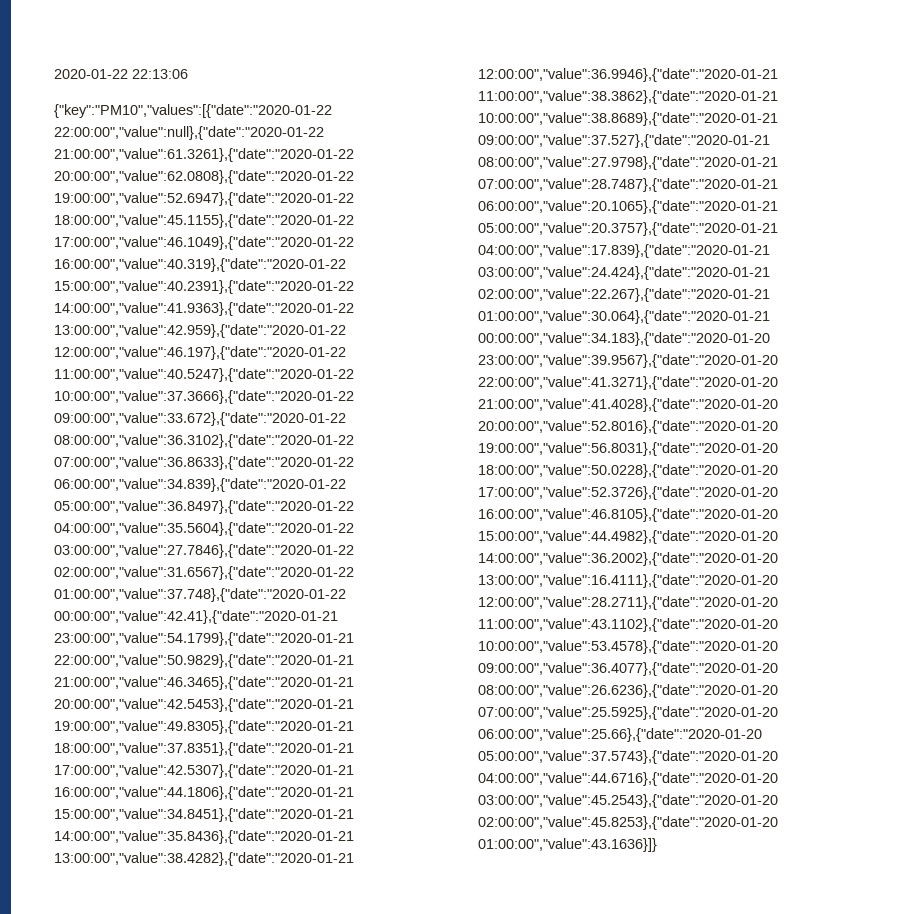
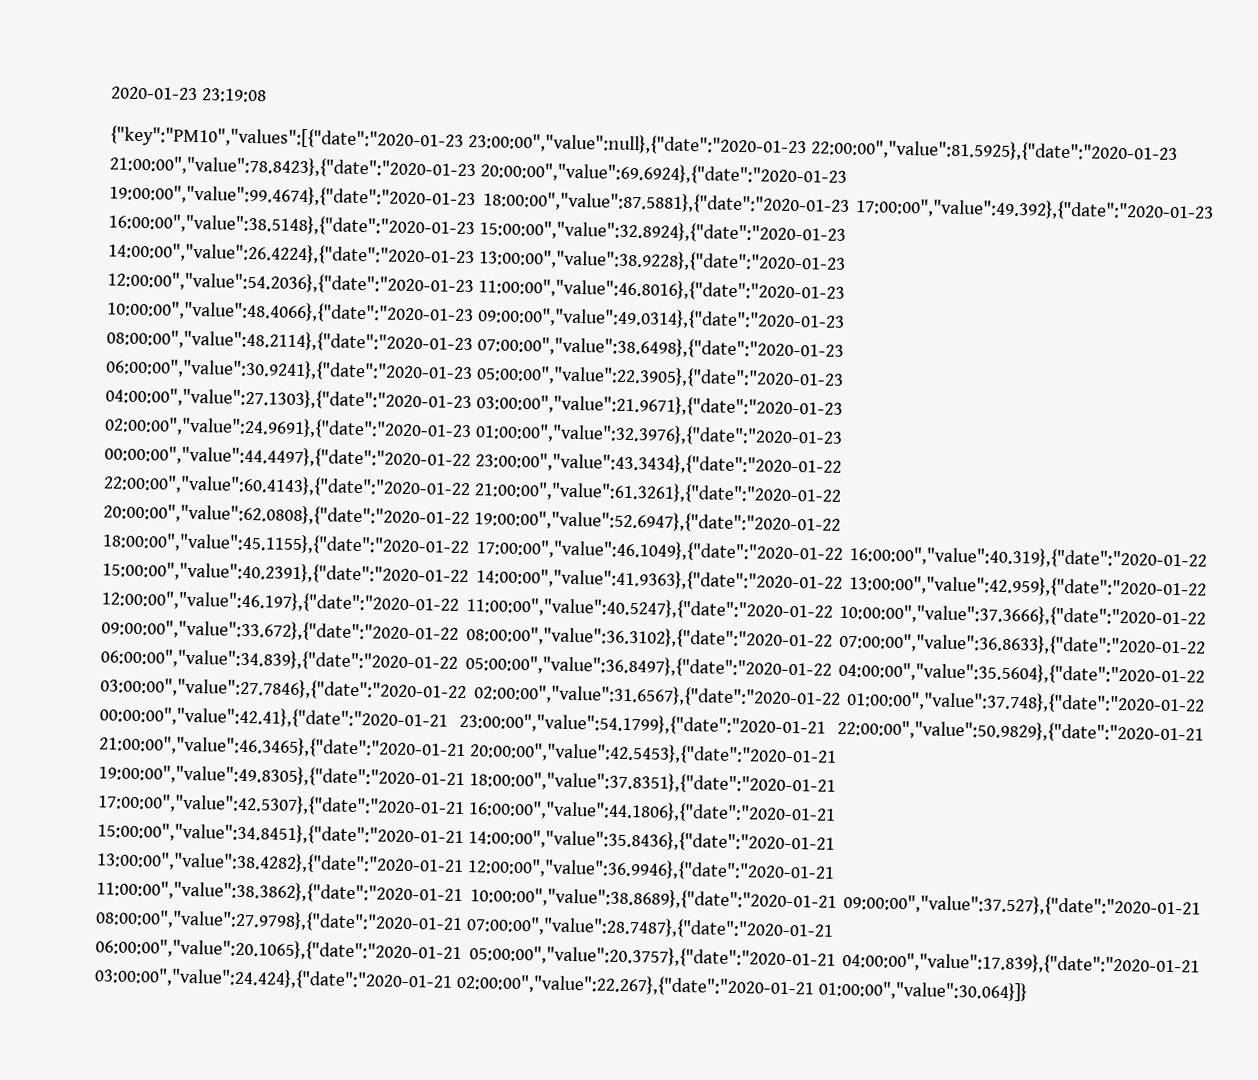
- 2020-01-22 22:13:06
- {"key":"PM10","values":[{"date":"2020-01-22 22:00:00","value":null},{"date":"2020-01-22 21:00:00","value":61.3261},{"date":"2020-01-22 20:00:00","value":62.0808},{"date":"2020-01-22 19:00:00","value":52.6947},{"date":"2020-01-22 18:00:00","value":45.1155},{"date":"2020-01-22 17:00:00","value":46.1049},{"date":"2020-01-22 16:00:00","value":40.319},{"date":"2020-01-22 15:00:00","value":40.2391},{"date":"2020-01-22 14:00:00","value":41.9363},{"date":"2020-01-22 13:00:00","value":42.959},{"date":"2020-01-22 12:00:00","value":46.197},{"date":"2020-01-22 11:00:00","value":40.5247},{"date":"2020-01-22 10:00:00","value":37.3666},{"date":"2020-01-22 09:00:00","value":33.672},{"date":"2020-01-22 08:00:00","value":36.3102},{"date":"2020-01-22 07:00:00","value":36.8633},{"date":"2020-01-22 06:00:00","value":34.839},{"date":"2020-01-22 05:00:00","value":36.8497},{"date":"2020-01-22 04:00:00","value":35.5604},{"date":"2020-01-22 03:00:00","value":27.7846},{"date":"2020-01-22 02:00:00","value":31.6567},{"date":"2020-01-22 01:00:00","value":37.748},{"date":"2020-01-22 00:00:00","value":42.41},{"date":"2020-01-21 23:00:00","value":54.1799},{"date":"2020-01-21 22:00:00","value":50.9829},{"date":"2020-01-21 21:00:00","value":46.3465},{"date":"2020-01-21 20:00:00","value":42.5453},{"date":"2020-01-21 19:00:00","value":49.8305},{"date":"2020-01-21 18:00:00","value":37.8351},{"date":"2020-01-21 17:00:00","value":42.5307},{"date":"2020-01-21 16:00:00","value":44.1806},{"date":"2020-01-21 15:00:00","value":34.8451},{"date":"2020-01-21 14:00:00","value":35.8436},{"date":"2020-01-21 13:00:00","value":38.4282},{"date":"2020-01-21 12:00:00","value":36.9946},{"date":"2020-01-21 11:00:00","value":38.3862},{"date":"2020-01-21 10:00:00","value":38.8689},{"date":"2020-01-21 09:00:00","value":37.527},{"date":"2020-01-21 08:00:00","value":27.9798},{"date":"2020-01-21 07:00:00","value":28.7487},{"date":"2020-01-21 06:00:00","value":20.1065},{"date":"2020-01-21 05:00:00","value":20.3757},{"date":"2020-01-21 04:00:00","value":17.839},{"date":"2020-01-21 03:00:00","value":24.424},{"date":"2020-01-21 02:00:00","value":22.267},{"date":"2020-01-21 01:00:00","value":30.064},{"date":"2020-01-21 00:00:00","value":34.183},{"date":"2020-01-20 23:00:00","value":39.9567},{"date":"2020-01-20 22:00:00","value":41.3271},{"date":"2020-01-20 21:00:00","value":41.4028},{"date":"2020-01-20 20:00:00","value":52.8016},{"date":"2020-01-20 19:00:00","value":56.8031},{"date":"2020-01-20 18:00:00","value":50.0228},{"date":"2020-01-20 17:00:00","value":52.3726},{"date":"2020-01-20 16:00:00","value":46.8105},{"date":"2020-01-20 15:00:00","value":44.4982},{"date":"2020-01-20 14:00:00","value":36.2002},{"date":"2020-01-20 13:00:00","value":16.4111},{"date":"2020-01-20 12:00:00","value":28.2711},{"date":"2020-01-20 11:00:00","value":43.1102},{"date":"2020-01-20 10:00:00","value":53.4578},{"date":"2020-01-20 09:00:00","value":36.4077},{"date":"2020-01-20 08:00:00","value":26.6236},{"date":"2020-01-20 07:00:00","value":25.5925},{"date":"2020-01-20 06:00:00","value":25.66},{"date":"2020-01-20 05:00:00","value":37.5743},{"date":"2020-01-20 04:00:00","value":44.6716},{"date":"2020-01-20 03:00:00","value":45.2543},{"date":"2020-01-20 02:00:00","value":45.8253},{"date":"2020-01-20 01:00:00","value":43.1636}]}
+ 2020-01-23 23:19:08
+ {"key":"PM10","values":[{"date":"2020-01-23 23:00:00","value":null},{"date":"2020-01-23 22:00:00","value":81.5925},{"date":"2020-01-23 21:00:00","value":78.8423},{"date":"2020-01-23 20:00:00","value":69.6924},{"date":"2020-01-23 19:00:00","value":99.4674},{"date":"2020-01-23 18:00:00","value":87.5881},{"date":"2020-01-23 17:00:00","value":49.392},{"date":"2020-01-23 16:00:00","value":38.5148},{"date":"2020-01-23 15:00:00","value":32.8924},{"date":"2020-01-23 14:00:00","value":26.4224},{"date":"2020-01-23 13:00:00","value":38.9228},{"date":"2020-01-23 12:00:00","value":54.2036},{"date":"2020-01-23 11:00:00","value":46.8016},{"date":"2020-01-23 10:00:00","value":48.4066},{"date":"2020-01-23 09:00:00","value":49.0314},{"date":"2020-01-23 08:00:00","value":48.2114},{"date":"2020-01-23 07:00:00","value":38.6498},{"date":"2020-01-23 06:00:00","value":30.9241},{"date":"2020-01-23 05:00:00","value":22.3905},{"date":"2020-01-23 04:00:00","value":27.1303},{"date":"2020-01-23 03:00:00","value":21.9671},{"date":"2020-01-23 02:00:00","value":24.9691},{"date":"2020-01-23 01:00:00","value":32.3976},{"date":"2020-01-23 00:00:00","value":44.4497},{"date":"2020-01-22 23:00:00","value":43.3434},{"date":"2020-01-22 22:00:00","value":60.4143},{"date":"2020-01-22 21:00:00","value":61.3261},{"date":"2020-01-22 20:00:00","value":62.0808},{"date":"2020-01-22 19:00:00","value":52.6947},{"date":"2020-01-22 18:00:00","value":45.1155},{"date":"2020-01-22 17:00:00","value":46.1049},{"date":"2020-01-22 16:00:00","value":40.319},{"date":"2020-01-22 15:00:00","value":40.2391},{"date":"2020-01-22 14:00:00","value":41.9363},{"date":"2020-01-22 13:00:00","value":42.959},{"date":"2020-01-22 12:00:00","value":46.197},{"date":"2020-01-22 11:00:00","value":40.5247},{"date":"2020-01-22 10:00:00","value":37.3666},{"date":"2020-01-22 09:00:00","value":33.672},{"date":"2020-01-22 08:00:00","value":36.3102},{"date":"2020-01-22 07:00:00","value":36.8633},{"date":"2020-01-22 06:00:00","value":34.839},{"date":"2020-01-22 05:00:00","value":36.8497},{"date":"2020-01-22 04:00:00","value":35.5604},{"date":"2020-01-22 03:00:00","value":27.7846},{"date":"2020-01-22 02:00:00","value":31.6567},{"date":"2020-01-22 01:00:00","value":37.748},{"date":"2020-01-22 00:00:00","value":42.41},{"date":"2020-01-21 23:00:00","value":54.1799},{"date":"2020-01-21 22:00:00","value":50.9829},{"date":"2020-01-21 21:00:00","value":46.3465},{"date":"2020-01-21 20:00:00","value":42.5453},{"date":"2020-01-21 19:00:00","value":49.8305},{"date":"2020-01-21 18:00:00","value":37.8351},{"date":"2020-01-21 17:00:00","value":42.5307},{"date":"2020-01-21 16:00:00","value":44.1806},{"date":"2020-01-21 15:00:00","value":34.8451},{"date":"2020-01-21 14:00:00","value":35.8436},{"date":"2020-01-21 13:00:00","value":38.4282},{"date":"2020-01-21 12:00:00","value":36.9946},{"date":"2020-01-21 11:00:00","value":38.3862},{"date":"2020-01-21 10:00:00","value":38.8689},{"date":"2020-01-21 09:00:00","value":37.527},{"date":"2020-01-21 08:00:00","value":27.9798},{"date":"2020-01-21 07:00:00","value":28.7487},{"date":"2020-01-21 06:00:00","value":20.1065},{"date":"2020-01-21 05:00:00","value":20.3757},{"date":"2020-01-21 04:00:00","value":17.839},{"date":"2020-01-21 03:00:00","value":24.424},{"date":"2020-01-21 02:00:00","value":22.267},{"date":"2020-01-21 01:00:00","value":30.064}]}

